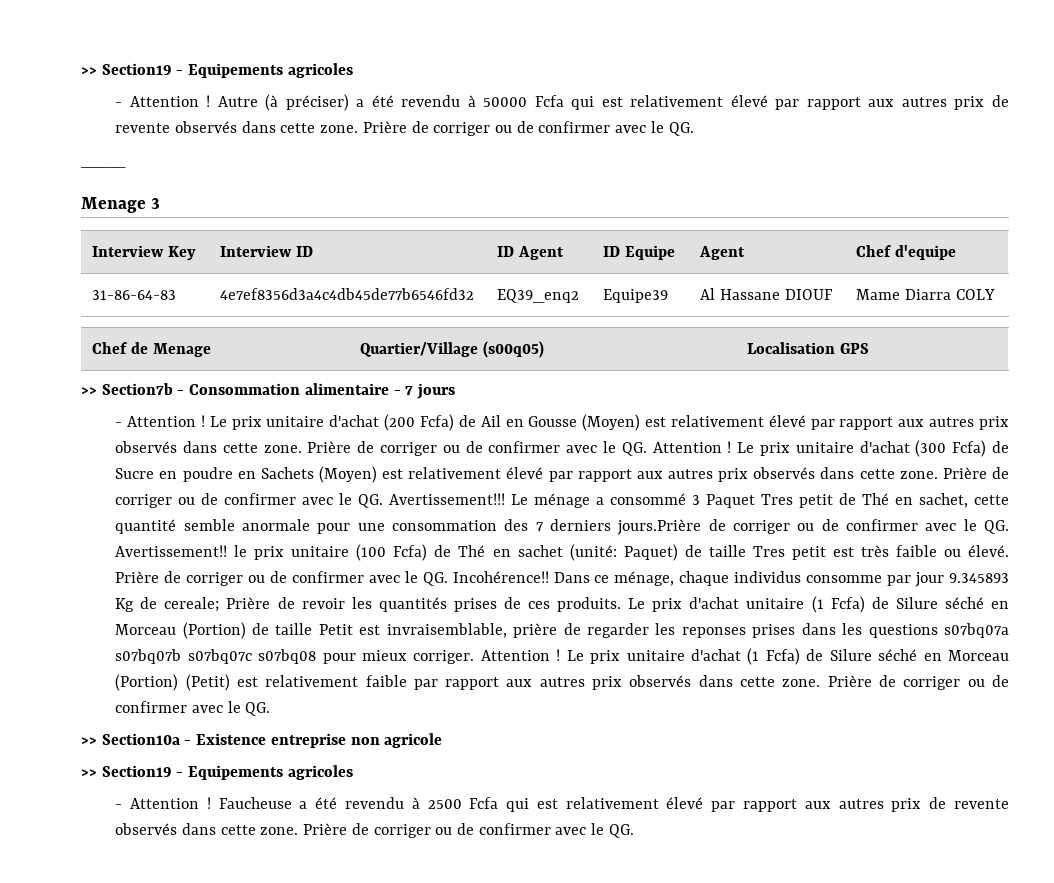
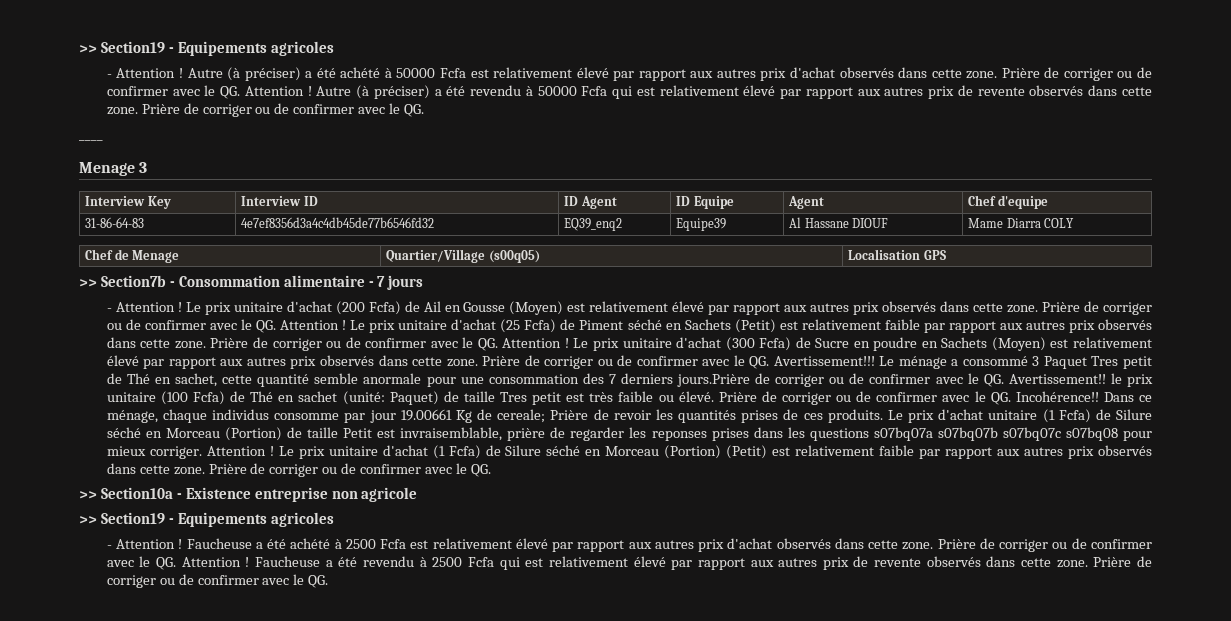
- Autre (à préciser) a été revendu à 50000 Fcfa qui est relativement élevé par rapport aux autres prix de revente observés dans cette zone.
+ Autre (à préciser) a été achété à 50000 Fcfa est relativement élevé par rapport aux autres prix d'achat observés dans cette zone. Prière de corriger ou de confirmer avec le QG. Attention ! Autre (à préciser) a été revendu à 50000 Fcfa qui est relativement élevé par rapport aux autres prix de revente observés dans cette zone.
- Le prix unitaire d'achat (300 Fcfa) de Sucre en poudre en Sachets (Moyen) est relativement élevé par rapport aux autres prix observés dans cette zone.
+ Le prix unitaire d'achat (25 Fcfa) de Piment séché en Sachets (Petit) est relativement faible par rapport aux autres prix observés dans cette zone. Prière de corriger ou de confirmer avec le QG. Attention ! Le prix unitaire d'achat (300 Fcfa) de Sucre en poudre en Sachets (Moyen) est relativement élevé par rapport aux autres prix observés dans cette zone.
- Dans ce ménage, chaque individus consomme par jour 9.345893 Kg de cereale; Prière de revoir les quantités prises de ces produits.
+ Dans ce ménage, chaque individus consomme par jour 19.00661 Kg de cereale; Prière de revoir les quantités prises de ces produits.
- Faucheuse a été revendu à 2500 Fcfa qui est relativement élevé par rapport aux autres prix de revente observés dans cette zone.
+ Faucheuse a été achété à 2500 Fcfa est relativement élevé par rapport aux autres prix d'achat observés dans cette zone. Prière de corriger ou de confirmer avec le QG. Attention ! Faucheuse a été revendu à 2500 Fcfa qui est relativement élevé par rapport aux autres prix de revente observés dans cette zone.

